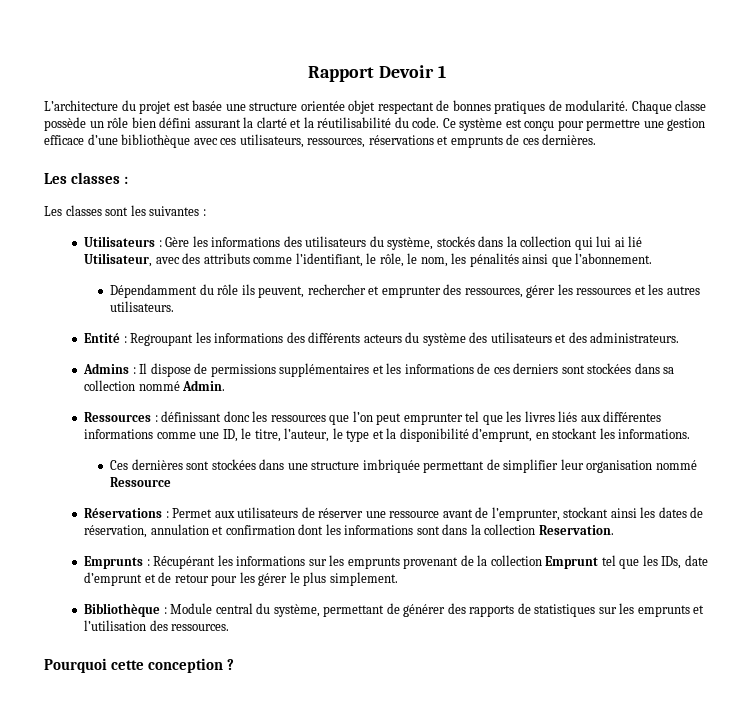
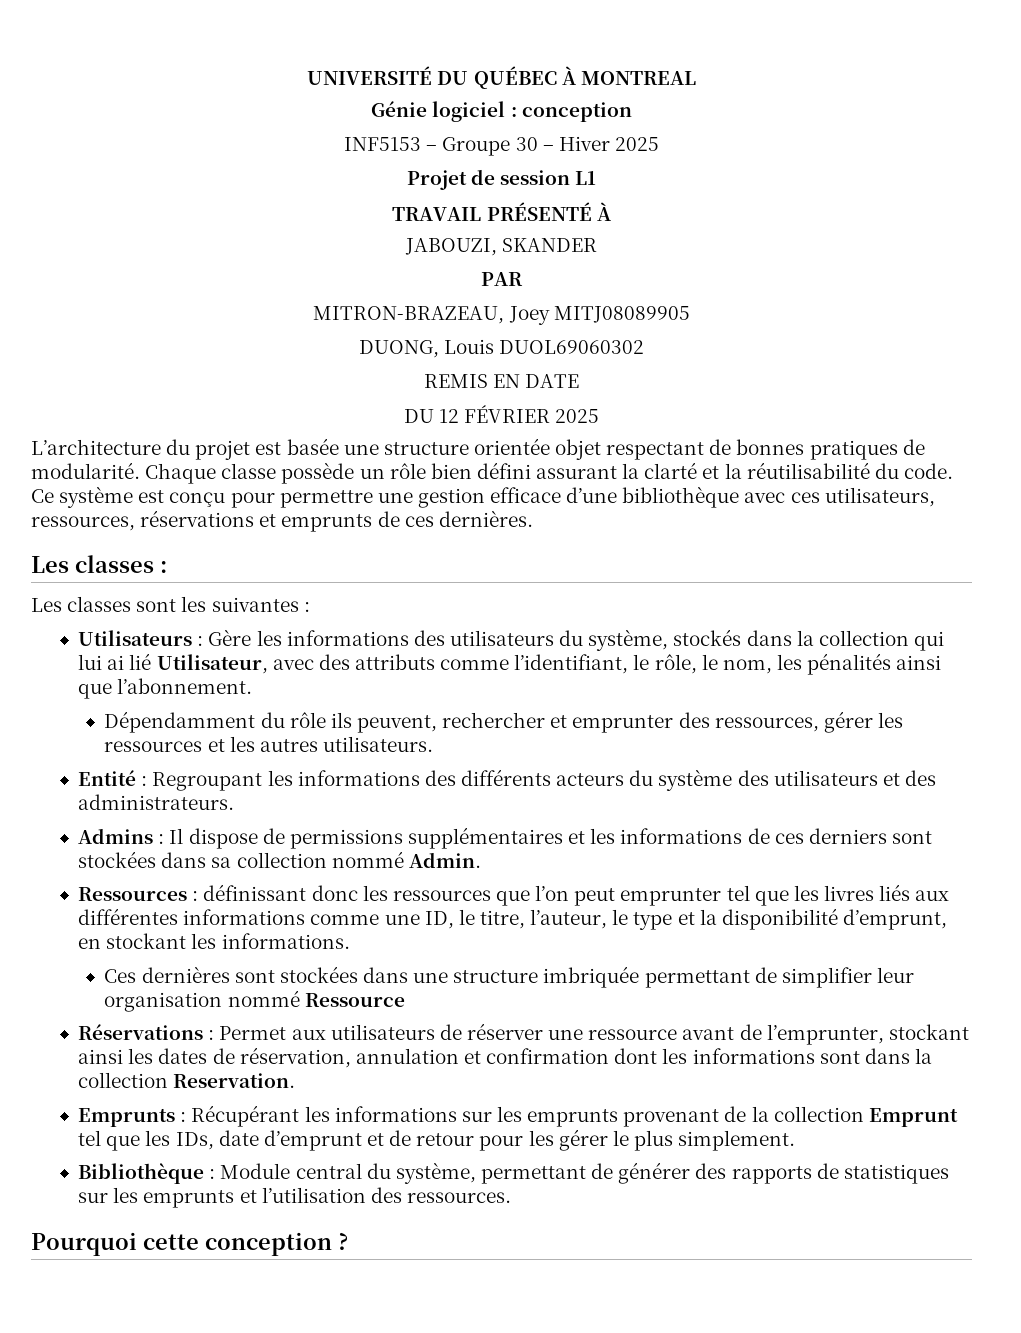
- Rapport Devoir 1
+ UNIVERSITÉ DU QUÉBEC À MONTREAL
+ Génie logiciel : conception
+ INF5153 – Groupe 30 – Hiver 2025
+ Projet de session L1
+ TRAVAIL PRÉSENTÉ À
+ JABOUZI, SKANDER
+ PAR
+ MITRON-BRAZEAU, Joey MITJ08089905
+ DUONG, Louis DUOL69060302
+ REMIS EN DATE
+ DU 12 FÉVRIER 2025

